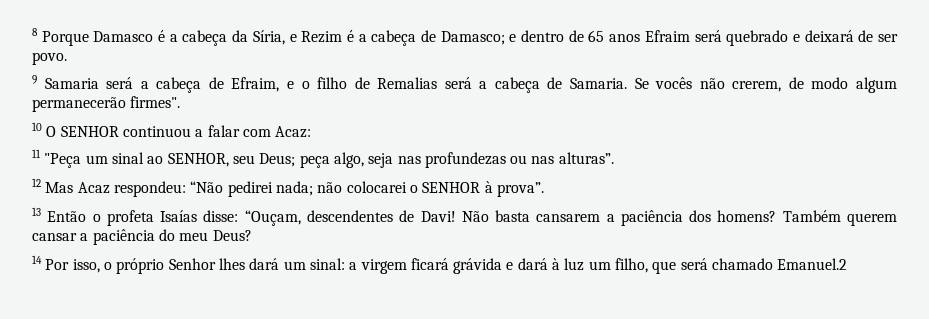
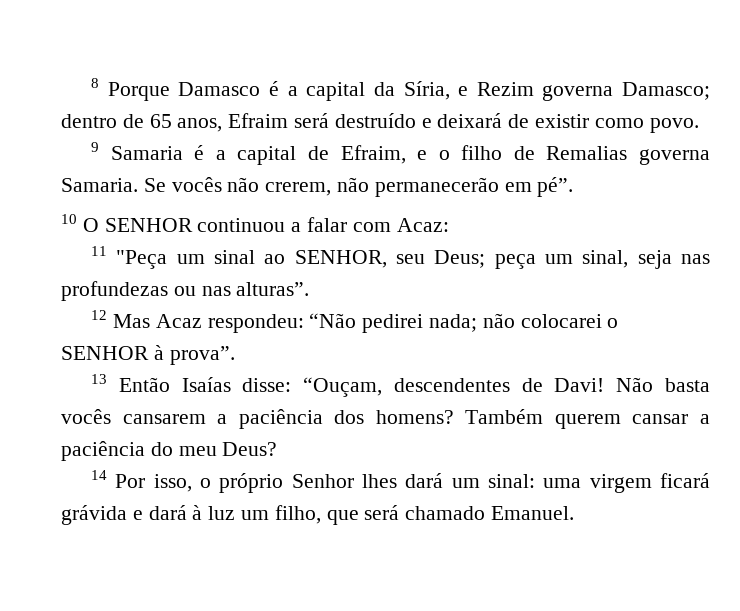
- 8 Porque Damasco é a cabeça da Síria, e Rezim é a cabeça de Damasco; e dentro de 65 anos Efraim será quebrado e deixará de ser povo.
+ 8 Porque Damasco é a capital da Síria, e Rezim governa Damasco; dentro de 65 anos, Efraim será destruído e deixará de existir como povo.
- 9 Samaria será a cabeça de Efraim, e o filho de Remalias será a cabeça de Samaria.
+ 9 Samaria é a capital de Efraim, e o filho de Remalias governa Samaria.
- Se vocês não crerem, de modo algum permanecerão firmes".
+ Se vocês não crerem, não permanecerão em pé”.
- 11 "Peça um sinal ao SENHOR, seu Deus; peça algo, seja nas profundezas ou nas alturas”.
+ 11 "Peça um sinal ao SENHOR, seu Deus; peça um sinal, seja nas profundezas ou nas alturas”.
- 13 Então o profeta Isaías disse: “Ouçam, descendentes de Davi!
+ 13 Então Isaías disse: “Ouçam, descendentes de Davi!
- Não basta cansarem a paciência dos homens?
+ Não basta vocês cansarem a paciência dos homens?
- 14 Por isso, o próprio Senhor lhes dará um sinal: a virgem ficará grávida e dará à luz um filho, que será chamado Emanuel.2
+ 14 Por isso, o próprio Senhor lhes dará um sinal: uma virgem ficará grávida e dará à luz um filho, que será chamado Emanuel.

